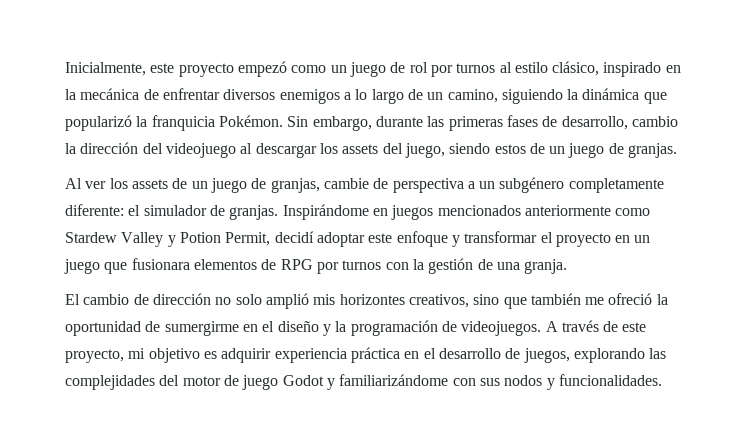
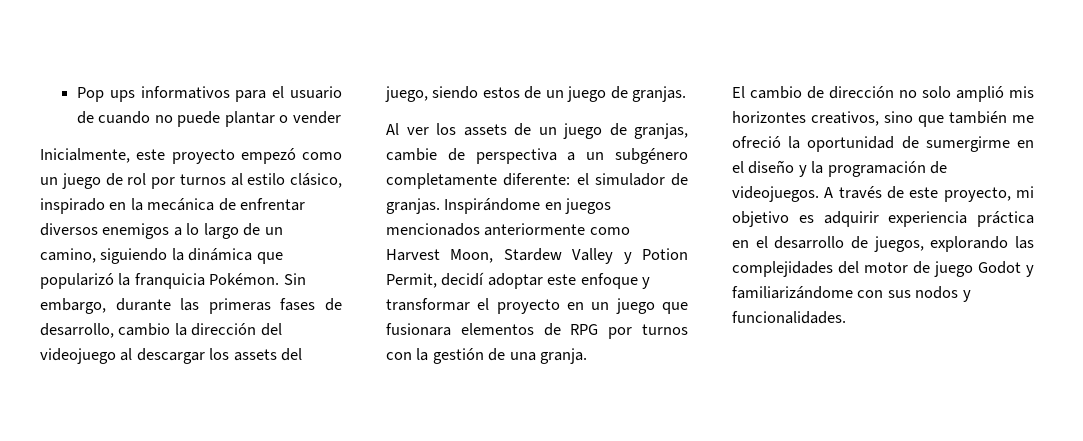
+ Pop ups informativos para el usuario de cuando no puede plantar o vender
- Inspirándome en juegos mencionados anteriormente como Stardew Valley y Potion Permit, decidí adoptar este enfoque y transformar el proyecto en un juego que fusionara elementos de RPG por turnos con la gestión de una granja.
+ Inspirándome en juegos mencionados anteriormente como Harvest Moon, Stardew Valley y Potion Permit, decidí adoptar este enfoque y transformar el proyecto en un juego que fusionara elementos de RPG por turnos con la gestión de una granja.

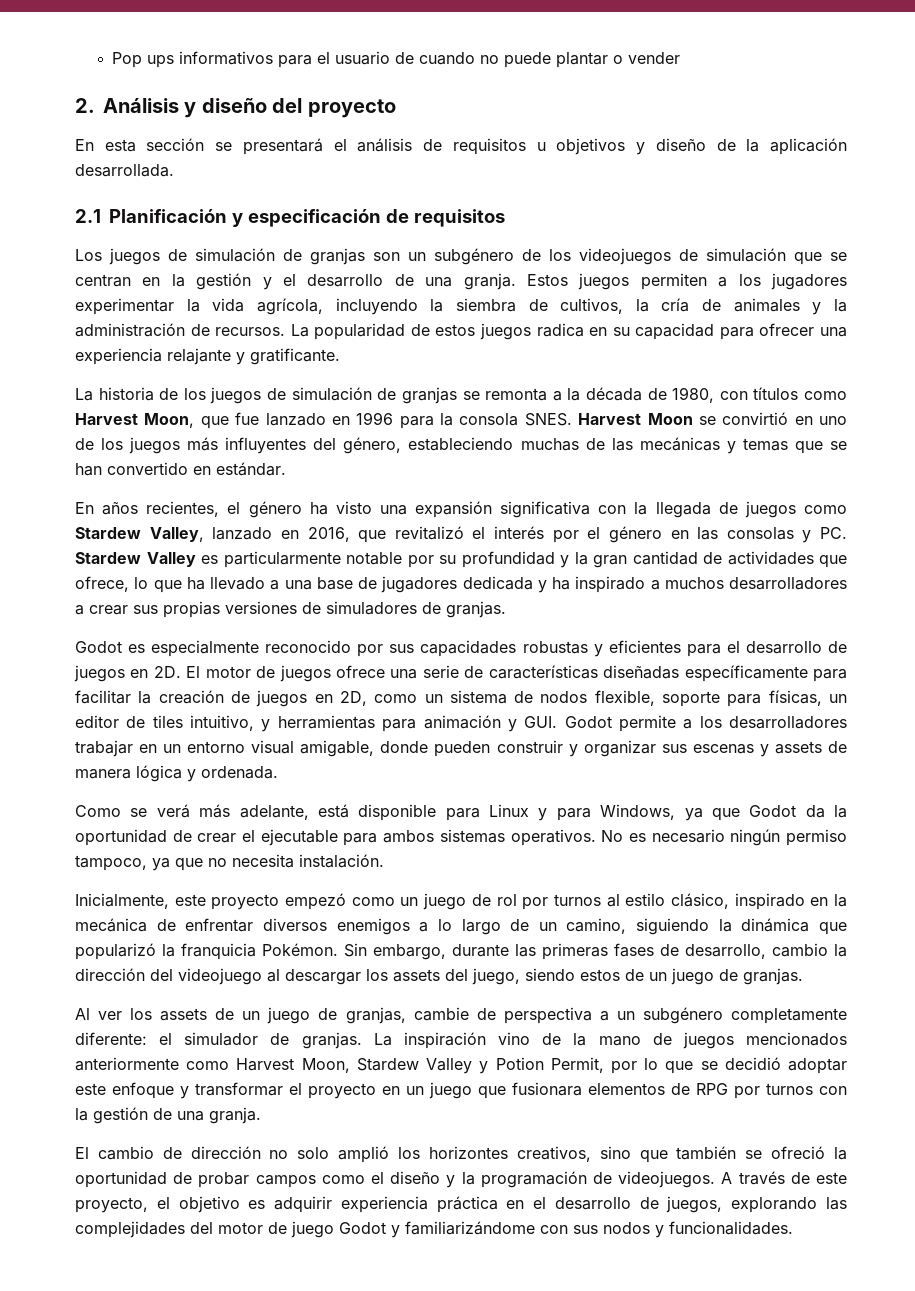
+ 2. Análisis y diseño del proyecto
+ En esta sección se presentará el análisis de requisitos u objetivos y diseño de la aplicación desarrollada.
+ 2.1 Planificación y especificación de requisitos
+ Los juegos de simulación de granjas son un subgénero de los videojuegos de simulación que se centran en la gestión y el desarrollo de una granja. Estos juegos permiten a los jugadores experimentar la vida agrícola, incluyendo la siembra de cultivos, la cría de animales y la administración de recursos. La popularidad de estos juegos radica en su capacidad para ofrecer una experiencia relajante y gratificante.
+ La historia de los juegos de simulación de granjas se remonta a la década de 1980, con títulos como Harvest Moon, que fue lanzado en 1996 para la consola SNES. Harvest Moon se convirtió en uno de los juegos más influyentes del género, estableciendo muchas de las mecánicas y temas que se han convertido en estándar.
+ En años recientes, el género ha visto una expansión significativa con la llegada de juegos como Stardew Valley, lanzado en 2016, que revitalizó el interés por el género en las consolas y PC. Stardew Valley es particularmente notable por su profundidad y la gran cantidad de actividades que ofrece, lo que ha llevado a una base de jugadores dedicada y ha inspirado a muchos desarrolladores a crear sus propias versiones de simuladores de granjas.
+ Godot es especialmente reconocido por sus capacidades robustas y eficientes para el desarrollo de juegos en 2D. El motor de juegos ofrece una serie de características diseñadas específicamente para facilitar la creación de juegos en 2D, como un sistema de nodos flexible, soporte para físicas, un editor de tiles intuitivo, y herramientas para animación y GUI. Godot permite a los desarrolladores trabajar en un entorno visual amigable, donde pueden construir y organizar sus escenas y assets de manera lógica y ordenada.
+ Como se verá más adelante, está disponible para Linux y para Windows, ya que Godot da la oportunidad de crear el ejecutable para ambos sistemas operativos. No es necesario ningún permiso tampoco, ya que no necesita instalación.
- Inspirándome en juegos mencionados anteriormente como Harvest Moon, Stardew Valley y Potion Permit, decidí adoptar este enfoque y transformar el proyecto en un juego que fusionara elementos de RPG por turnos con la gestión de una granja.
+ La inspiración vino de la mano de juegos mencionados anteriormente como Harvest Moon, Stardew Valley y Potion Permit, por lo que se decidió adoptar este enfoque y transformar el proyecto en un juego que fusionara elementos de RPG por turnos con la gestión de una granja.
- El cambio de dirección no solo amplió mis horizontes creativos, sino que también me ofreció la oportunidad de sumergirme en el diseño y la programación de videojuegos.
+ El cambio de dirección no solo amplió los horizontes creativos, sino que también se ofreció la oportunidad de probar campos como el diseño y la programación de videojuegos.
- A través de este proyecto, mi objetivo es adquirir experiencia práctica en el desarrollo de juegos, explorando las complejidades del motor de juego Godot y familiarizándome con sus nodos y funcionalidades.
+ A través de este proyecto, el objetivo es adquirir experiencia práctica en el desarrollo de juegos, explorando las complejidades del motor de juego Godot y familiarizándome con sus nodos y funcionalidades.

